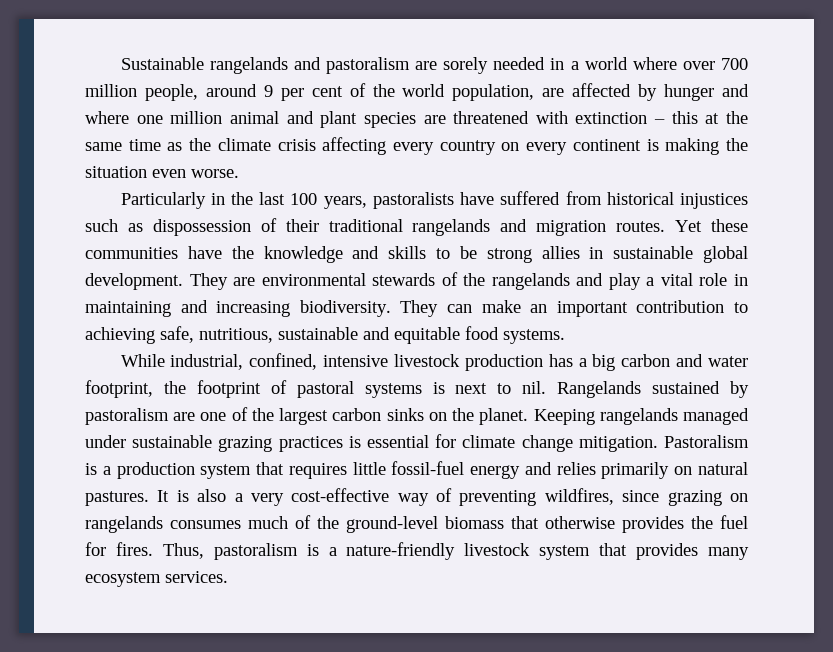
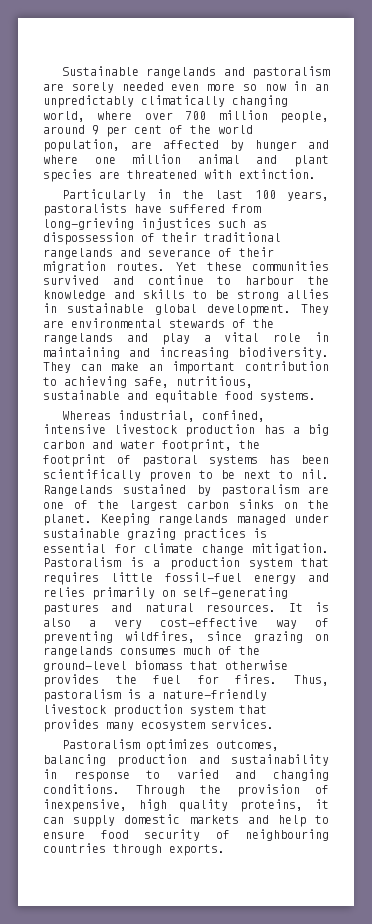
- Sustainable rangelands and pastoralism are sorely needed in a world where over 700 million people, around 9 per cent of the world population, are affected by hunger and where one million animal and plant species are threatened with extinction – this at the same time as the climate crisis affecting every country on every continent is making the situation even worse.
+ Sustainable rangelands and pastoralism are sorely needed even more so now in an unpredictably climatically changing world, where over 700 million people, around 9 per cent of the world population, are affected by hunger and where one million animal and plant species are threatened with extinction.
- Particularly in the last 100 years, pastoralists have suffered from historical injustices such as dispossession of their traditional rangelands and migration routes.
+ Particularly in the last 100 years, pastoralists have suffered from long-grieving injustices such as dispossession of their traditional rangelands and severance of their migration routes.
- Yet these communities have the knowledge and skills to be strong allies in sustainable global development.
+ Yet these communities survived and continue to harbour the knowledge and skills to be strong allies in sustainable global development.
- While industrial, confined, intensive livestock production has a big carbon and water footprint, the footprint of pastoral systems is next to nil.
+ Whereas industrial, confined, intensive livestock production has a big carbon and water footprint, the footprint of pastoral systems has been scientifically proven to be next to nil.
- Pastoralism is a production system that requires little fossil-fuel energy and relies primarily on natural pastures.
+ Pastoralism is a production system that requires little fossil-fuel energy and relies primarily on self-generating pastures and natural resources.
- Thus, pastoralism is a nature-friendly livestock system that provides many ecosystem services.
+ Thus, pastoralism is a nature-friendly livestock production system that provides many ecosystem services.
+ Pastoralism optimizes outcomes, balancing production and sustainability in response to varied and changing conditions. Through the provision of inexpensive, high quality proteins, it can supply domestic markets and help to ensure food security of neighbouring countries through exports.

